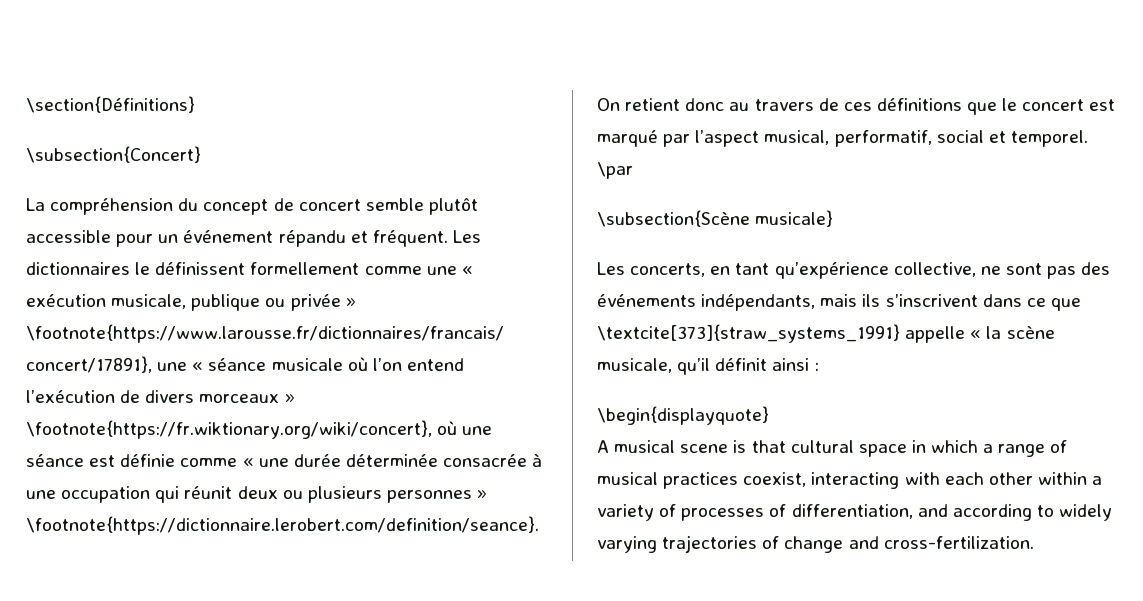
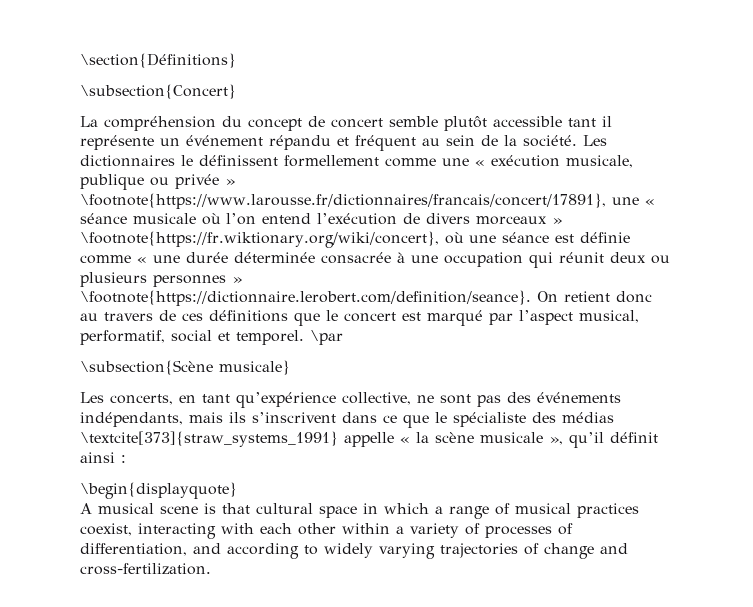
- La compréhension du concept de concert semble plutôt accessible pour un événement répandu et fréquent.
+ La compréhension du concept de concert semble plutôt accessible tant il représente un événement répandu et fréquent au sein de la société.
- Les concerts, en tant qu’expérience collective, ne sont pas des événements indépendants, mais ils s’inscrivent dans ce que \textcite[373]{straw_systems_1991} appelle « la scène musicale, qu’il définit ainsi :
+ Les concerts, en tant qu’expérience collective, ne sont pas des événements indépendants, mais ils s’inscrivent dans ce que le spécialiste des médias \textcite[373]{straw_systems_1991} appelle « la scène musicale », qu’il définit ainsi :

